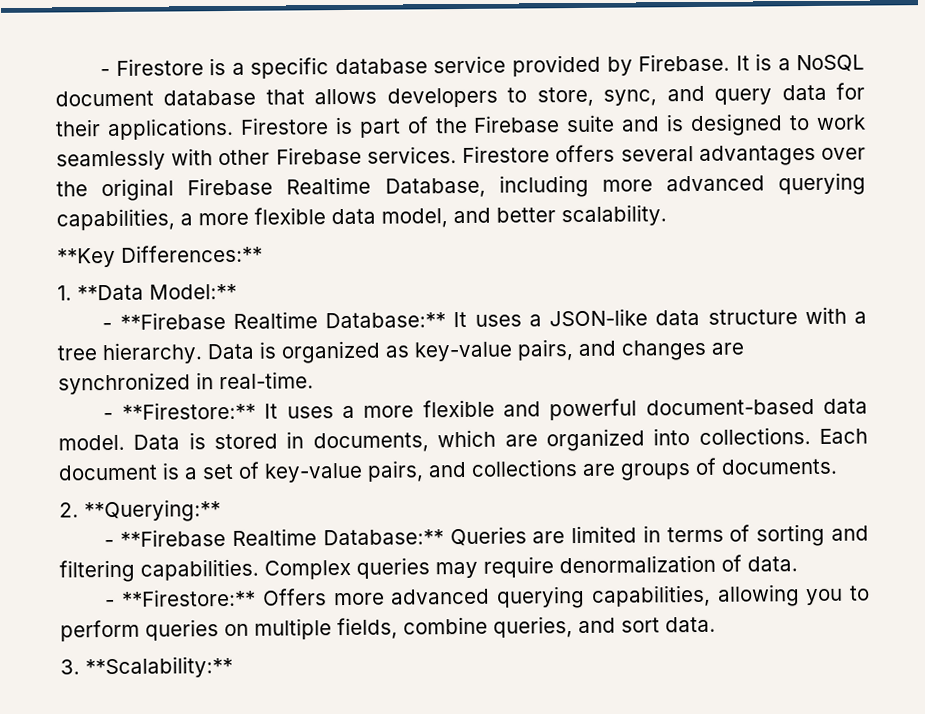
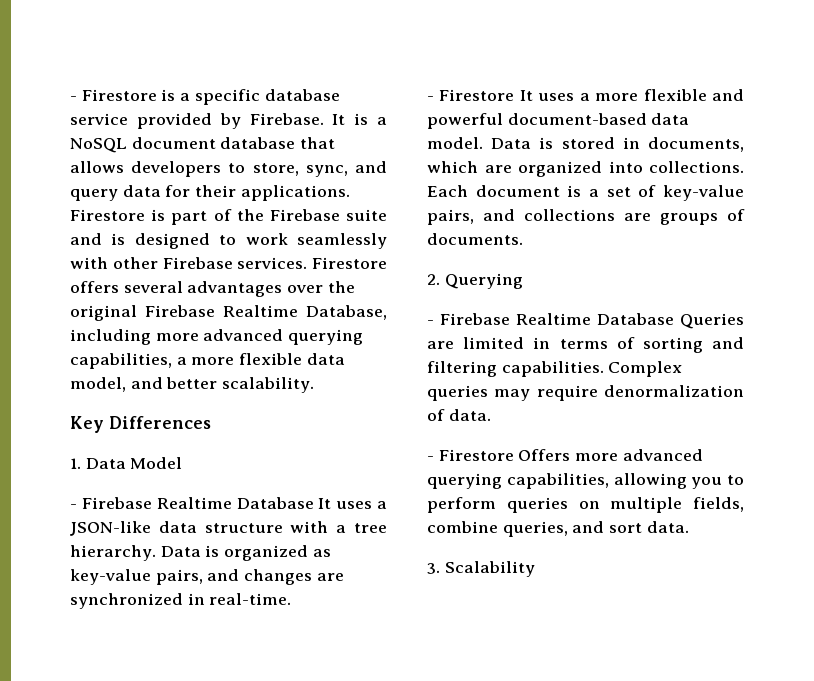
- **Key Differences:**
+ Key Differences
- 1. **Data Model:**
- - **Firebase Realtime Database:** It uses a JSON-like data structure with a tree hierarchy.
+ 1. Data Model
+ - Firebase Realtime Database It uses a JSON-like data structure with a tree hierarchy.
- - **Firestore:** It uses a more flexible and powerful document-based data model.
+ - Firestore It uses a more flexible and powerful document-based data model.
- 2. **Querying:**
- - **Firebase Realtime Database:** Queries are limited in terms of sorting and filtering capabilities.
+ 2. Querying
+ - Firebase Realtime Database Queries are limited in terms of sorting and filtering capabilities.
- - **Firestore:** Offers more advanced querying capabilities, allowing you to perform queries on multiple fields, combine queries, and sort data.
+ - Firestore Offers more advanced querying capabilities, allowing you to perform queries on multiple fields, combine queries, and sort data.
- 3. **Scalability:**
+ 3. Scalability

